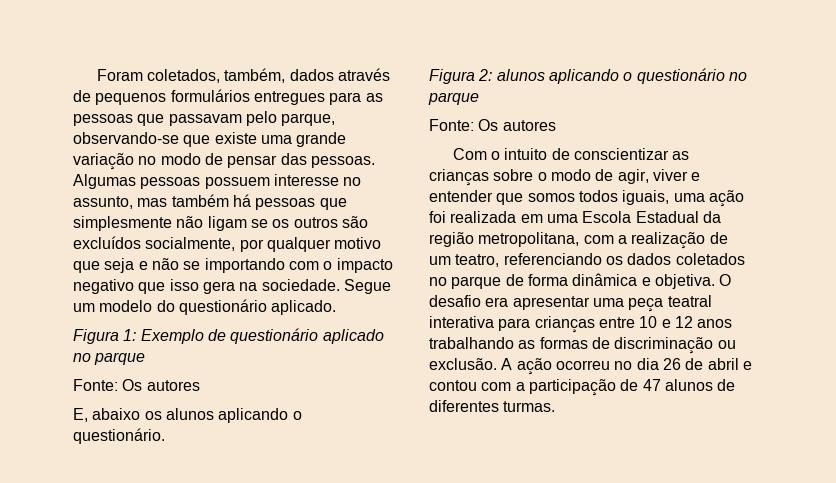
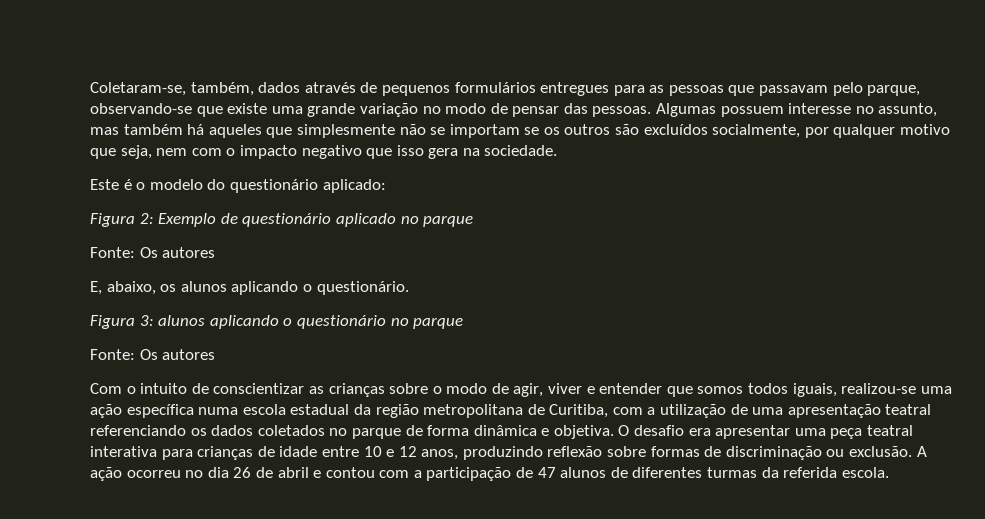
- Foram coletados, também, dados através de pequenos formulários entregues para as pessoas que passavam pelo parque, observando-se que existe uma grande variação no modo de pensar das pessoas.
+ Coletaram-se, também, dados através de pequenos formulários entregues para as pessoas que passavam pelo parque, observando-se que existe uma grande variação no modo de pensar das pessoas.
- Algumas pessoas possuem interesse no assunto, mas também há pessoas que simplesmente não ligam se os outros são excluídos socialmente, por qualquer motivo que seja e não se importando com o impacto negativo que isso gera na sociedade. Segue um modelo do questionário aplicado.
- Figura 1: Exemplo de questionário aplicado no parque
+ Algumas possuem interesse no assunto, mas também há aqueles que simplesmente não se importam se os outros são excluídos socialmente, por qualquer motivo que seja, nem com o impacto negativo que isso gera na sociedade.
+ Este é o modelo do questionário aplicado:
+ Figura 2: Exemplo de questionário aplicado no parque
- E, abaixo os alunos aplicando o questionário.
+ E, abaixo, os alunos aplicando o questionário.
- Figura 2: alunos aplicando o questionário no parque
+ Figura 3: alunos aplicando o questionário no parque
- Com o intuito de conscientizar as crianças sobre o modo de agir, viver e entender que somos todos iguais, uma ação foi realizada em uma Escola Estadual da região metropolitana, com a realização de um teatro, referenciando os dados coletados no parque de forma dinâmica e objetiva.
+ Com o intuito de conscientizar as crianças sobre o modo de agir, viver e entender que somos todos iguais, realizou-se uma ação específica numa escola estadual da região metropolitana de Curitiba, com a utilização de uma apresentação teatral referenciando os dados coletados no parque de forma dinâmica e objetiva.
- O desafio era apresentar uma peça teatral interativa para crianças entre 10 e 12 anos trabalhando as formas de discriminação ou exclusão.
+ O desafio era apresentar uma peça teatral interativa para crianças de idade entre 10 e 12 anos, produzindo reflexão sobre formas de discriminação ou exclusão.
- A ação ocorreu no dia 26 de abril e contou com a participação de 47 alunos de diferentes turmas.
+ A ação ocorreu no dia 26 de abril e contou com a participação de 47 alunos de diferentes turmas da referida escola.

